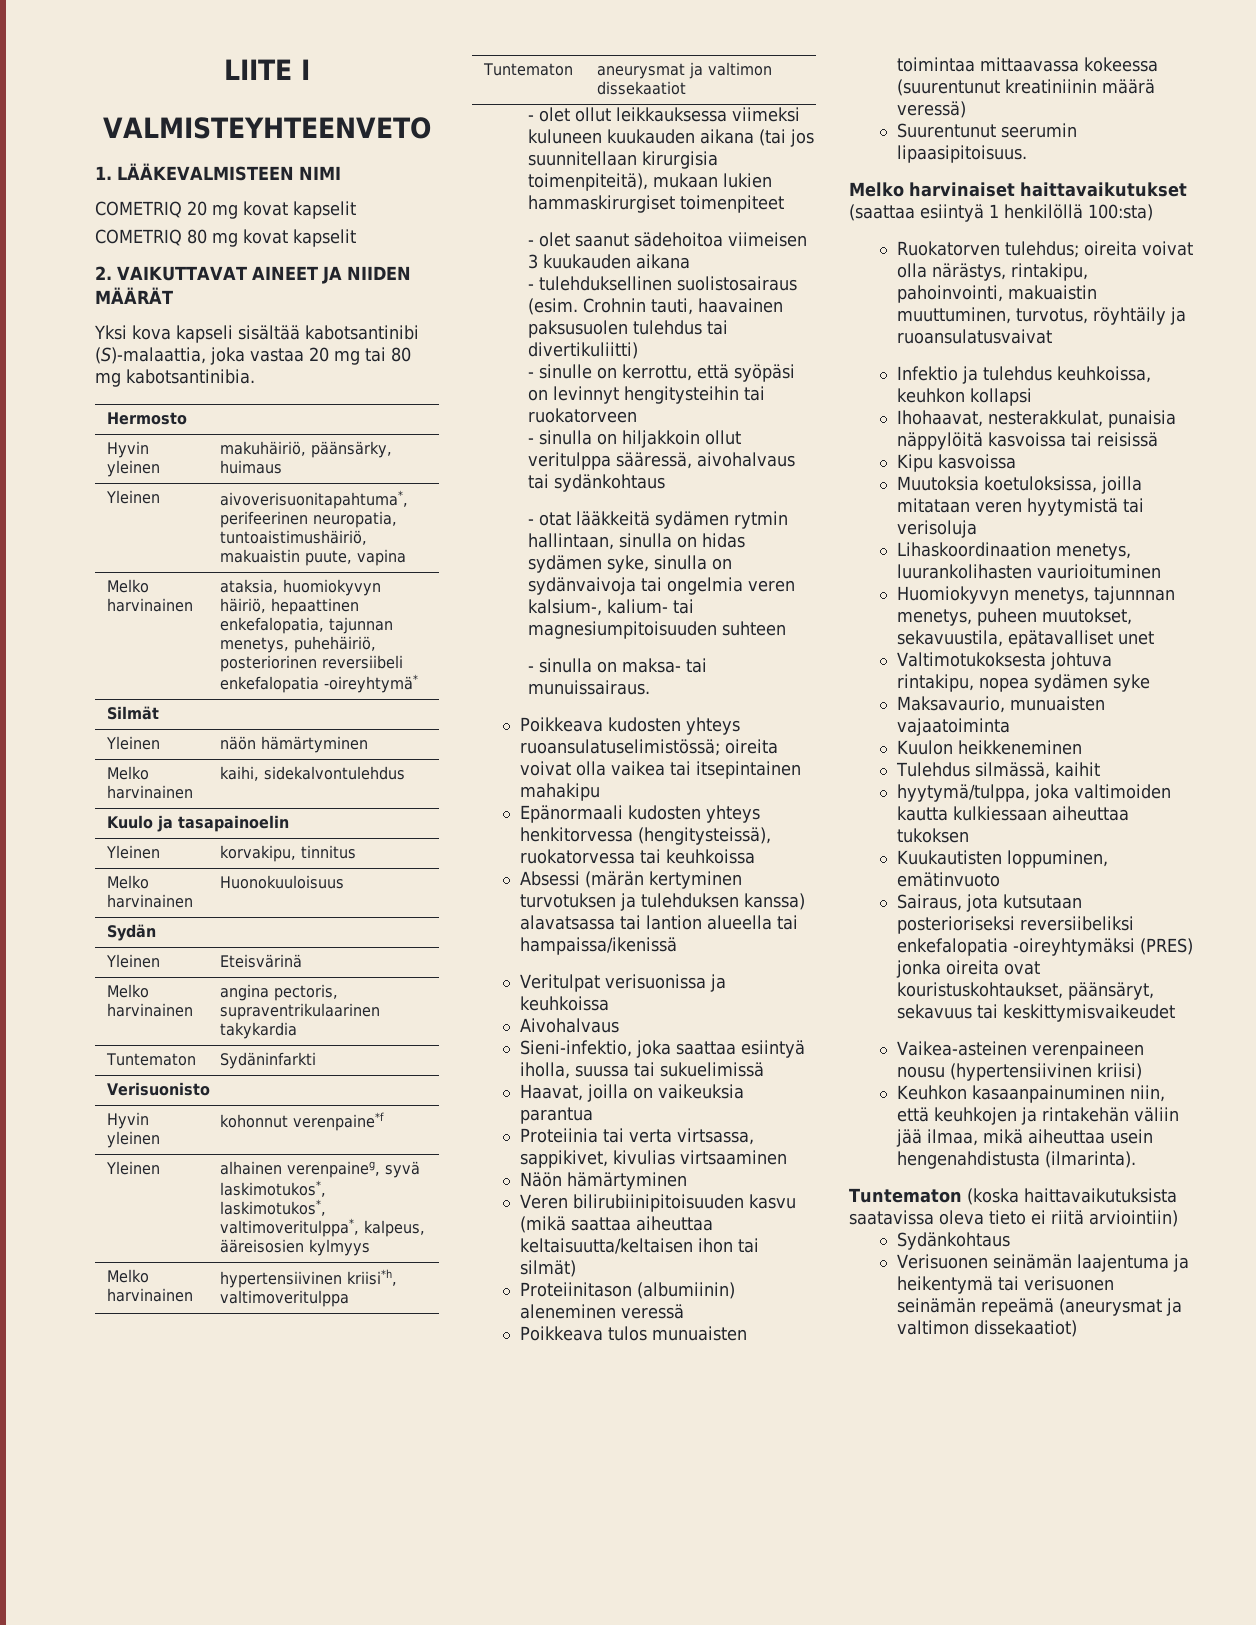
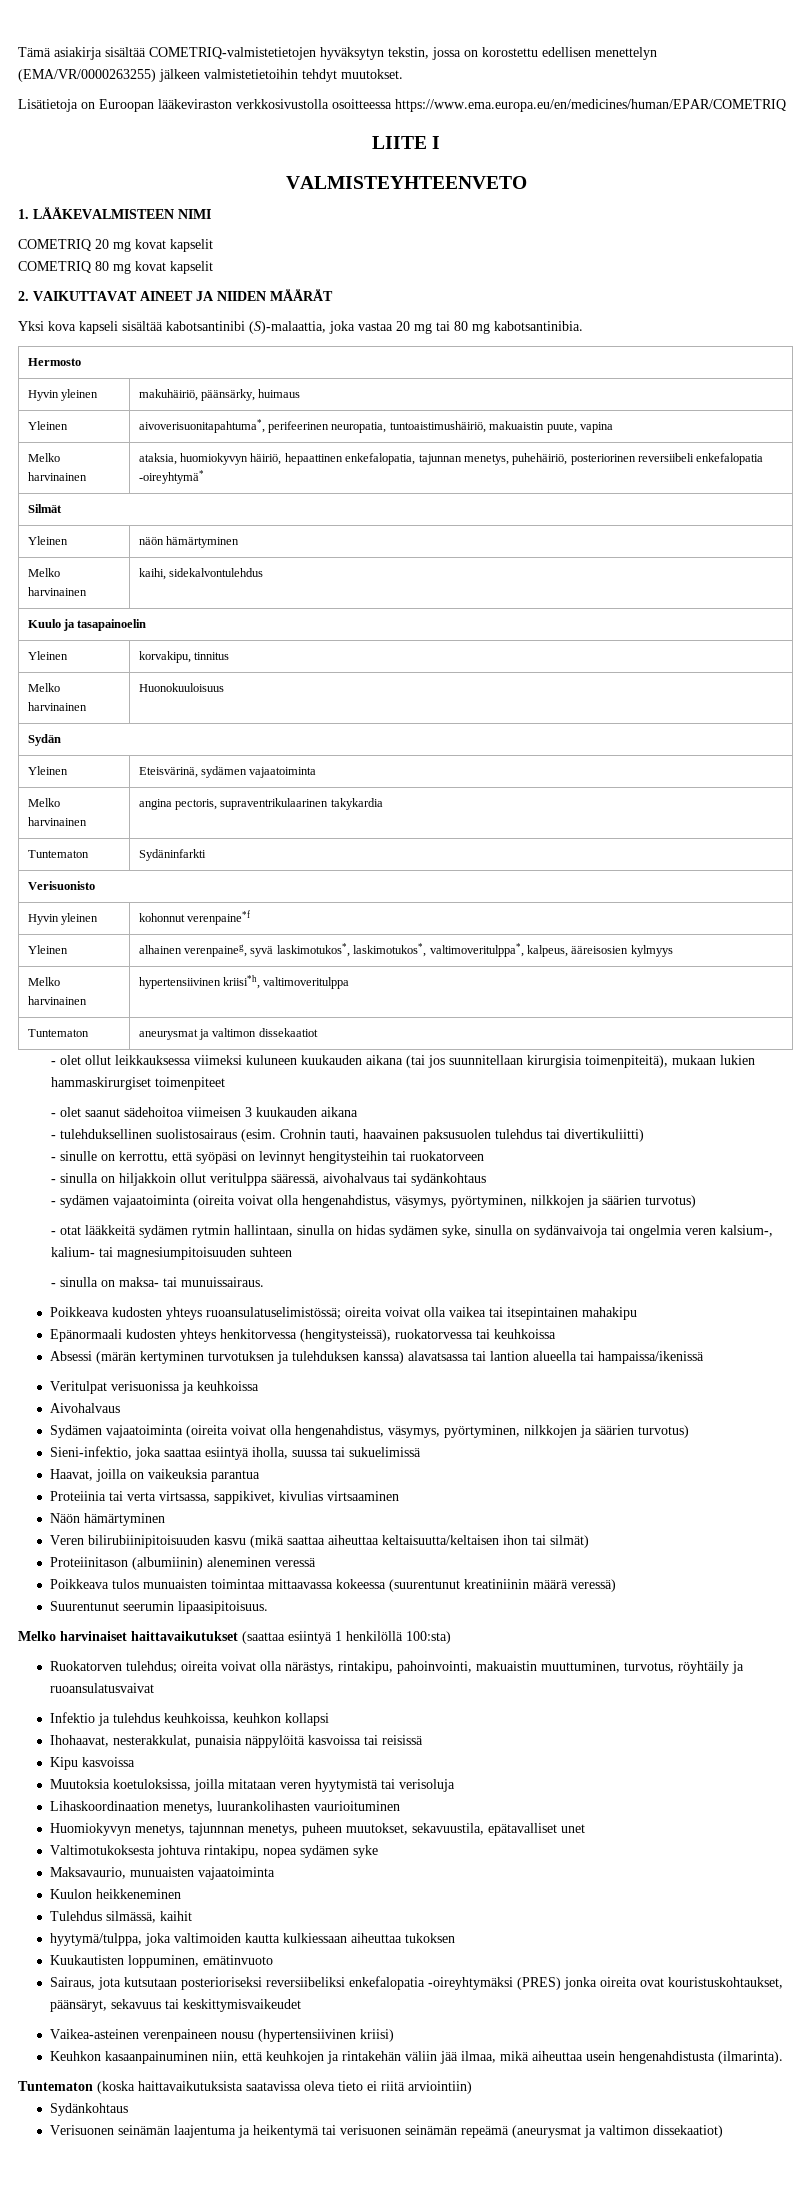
+ Tämä asiakirja sisältää COMETRIQ-valmistetietojen hyväksytyn tekstin, jossa on korostettu edellisen menettelyn (EMA/VR/0000263255) jälkeen valmistetietoihin tehdyt muutokset.
+ Lisätietoja on Euroopan lääkeviraston verkkosivustolla osoitteessa https://www.ema.europa.eu/en/medicines/human/EPAR/COMETRIQ
- Yleinen | Eteisvärinä
+ Yleinen | Eteisvärinä, sydämen vajaatoiminta
+ - sydämen vajaatoiminta (oireita voivat olla hengenahdistus, väsymys, pyörtyminen, nilkkojen ja säärien turvotus)
+ Sydämen vajaatoiminta (oireita voivat olla hengenahdistus, väsymys, pyörtyminen, nilkkojen ja säärien turvotus)

